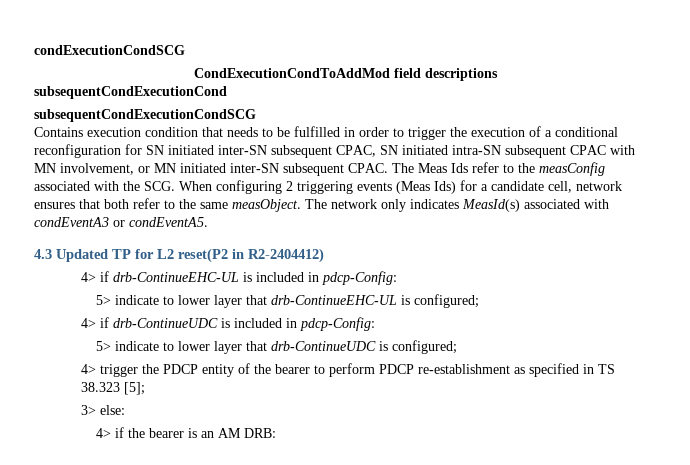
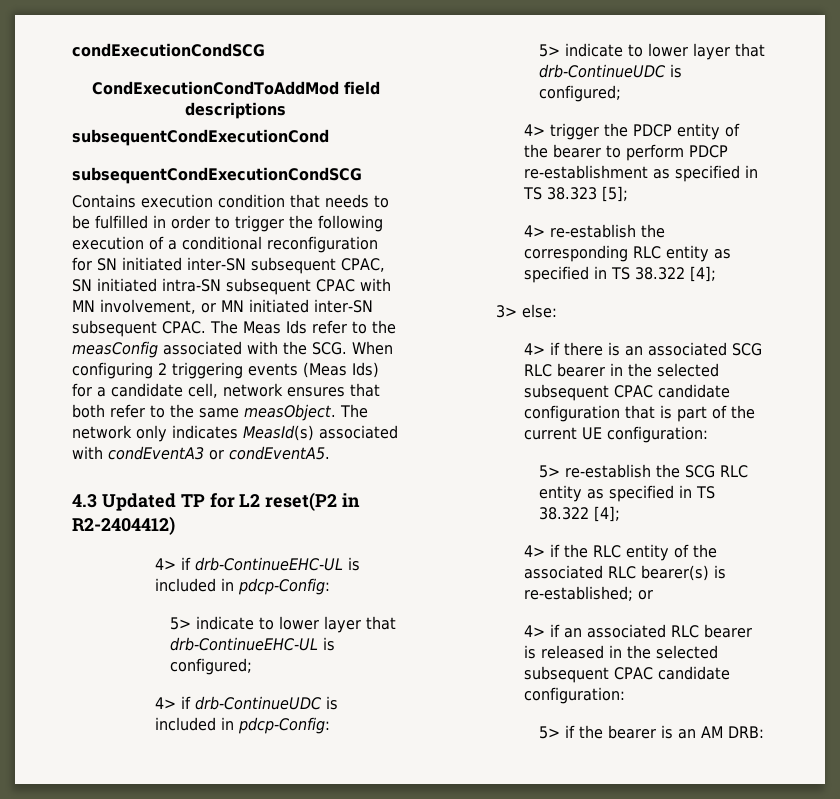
- Contains execution condition that needs to be fulfilled in order to trigger the execution of a conditional reconfiguration for SN initiated inter-SN subsequent CPAC, SN initiated intra-SN subsequent CPAC with MN involvement, or MN initiated inter-SN subsequent CPAC.
+ Contains execution condition that needs to be fulfilled in order to trigger the following execution of a conditional reconfiguration for SN initiated inter-SN subsequent CPAC, SN initiated intra-SN subsequent CPAC with MN involvement, or MN initiated inter-SN subsequent CPAC.
+ 4> re-establish the corresponding RLC entity as specified in TS 38.322 [4];
  3> else:
- 4> if the bearer is an AM DRB:
+ 4> if there is an associated SCG RLC bearer in the selected subsequent CPAC candidate configuration that is part of the current UE configuration:
+ 5> re-establish the SCG RLC entity as specified in TS 38.322 [4];
+ 4> if the RLC entity of the associated RLC bearer(s) is re-established; or
+ 4> if an associated RLC bearer is released in the selected subsequent CPAC candidate configuration:
+ 5> if the bearer is an AM DRB:

